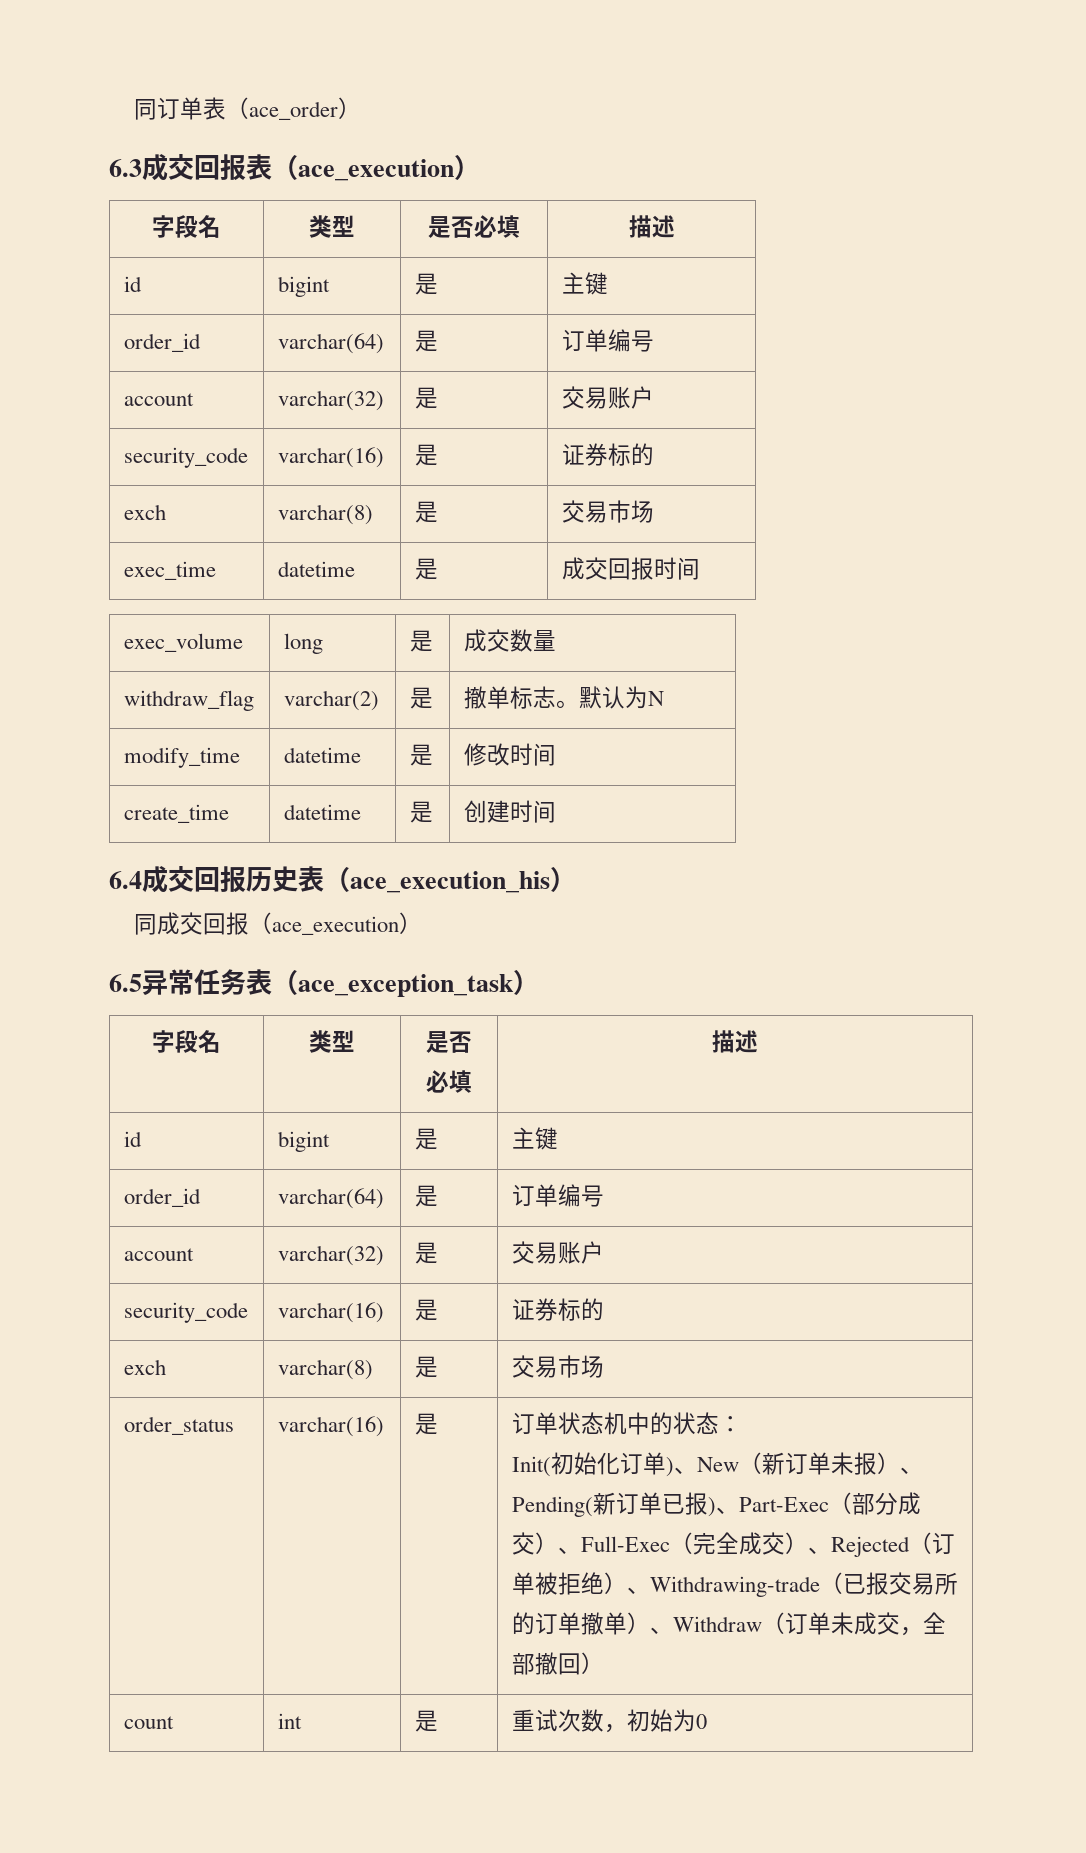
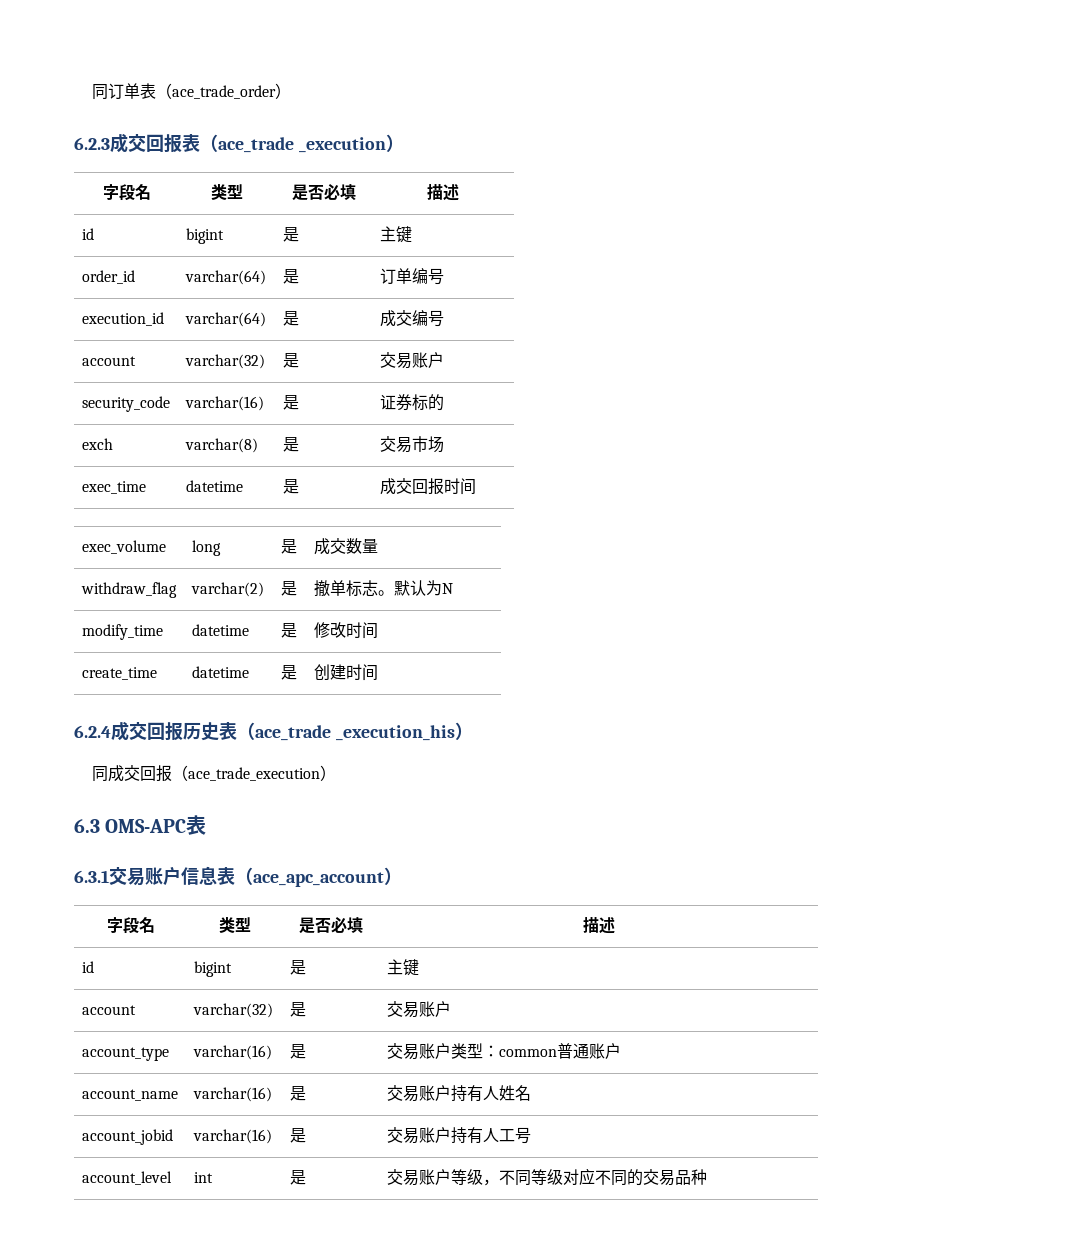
- 同订单表（ace_order）
- 6.3成交回报表（ace_execution）
+ 同订单表（ace_trade_order）
+ 6.2.3成交回报表（ace_trade _execution）
+ execution_id | varchar(64) | 是 | 成交编号
- 6.4成交回报历史表（ace_execution_his）
+ 6.2.4成交回报历史表（ace_trade _execution_his）
- 同成交回报（ace_execution）
- 6.5异常任务表（ace_exception_task）
+ 同成交回报（ace_trade_execution）
+ 6.3 OMS-APC表
+ 6.3.1交易账户信息表（ace_apc_account）
  字段名 | 类型 | 是否必填 | 描述
  id | bigint | 是 | 主键
- order_id | varchar(64) | 是 | 订单编号
  account | varchar(32) | 是 | 交易账户
- security_code | varchar(16) | 是 | 证券标的
- exch | varchar(8) | 是 | 交易市场
- order_status | varchar(16) | 是 | 订单状态机中的状态：
- Init(初始化订单)、New（新订单未报）、Pending(新订单已报)、Part-Exec（部分成交）、Full-Exec（完全成交）、Rejected（订单被拒绝）、Withdrawing-trade（已报交易所的订单撤单）、Withdraw（订单未成交，全部撤回）
- count | int | 是 | 重试次数，初始为0
+ account_type | varchar(16) | 是 | 交易账户类型：common普通账户
+ account_name | varchar(16) | 是 | 交易账户持有人姓名
+ account_jobid | varchar(16) | 是 | 交易账户持有人工号
+ account_level | int | 是 | 交易账户等级，不同等级对应不同的交易品种

